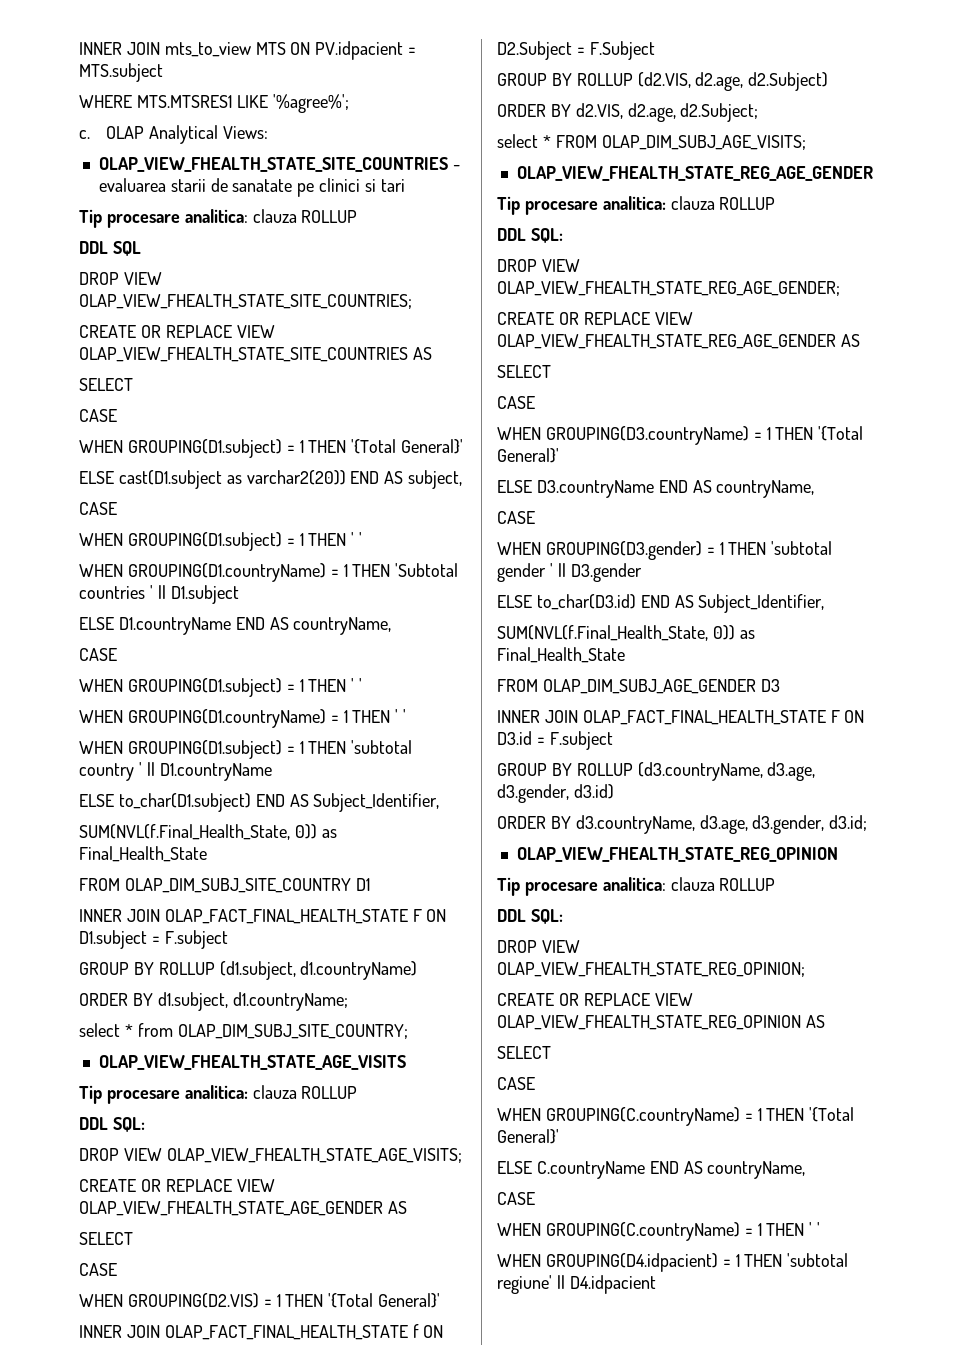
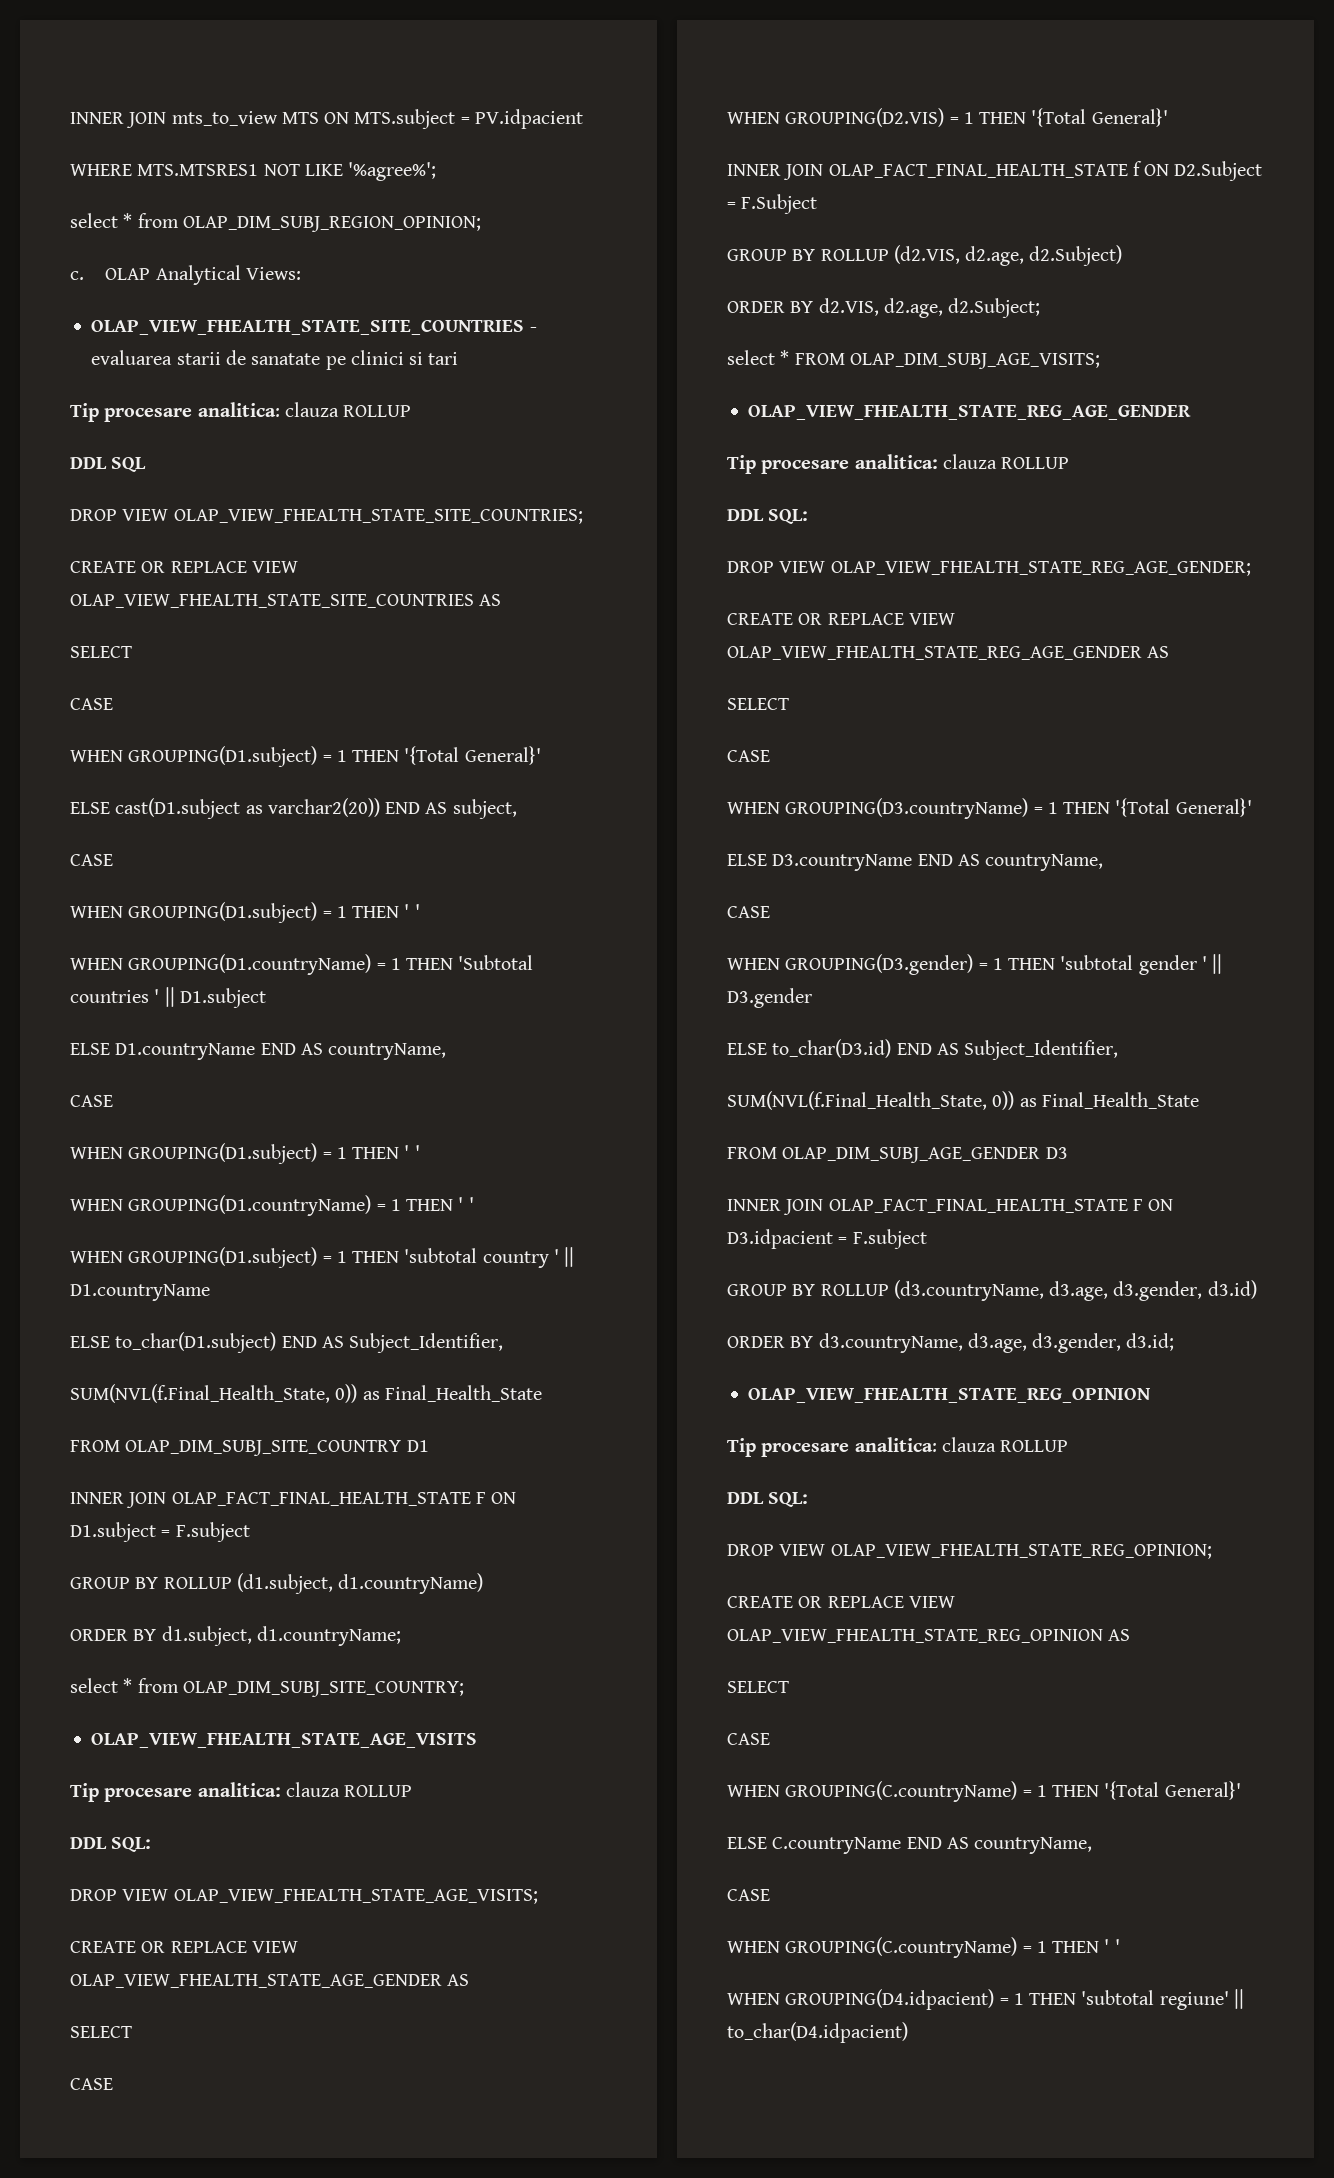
- INNER JOIN mts_to_view MTS ON PV.idpacient = MTS.subject
+ INNER JOIN mts_to_view MTS ON MTS.subject = PV.idpacient
- WHERE MTS.MTSRES1 LIKE '%agree%';
+ WHERE MTS.MTSRES1 NOT LIKE '%agree%';
+ select * from OLAP_DIM_SUBJ_REGION_OPINION;
- INNER JOIN OLAP_FACT_FINAL_HEALTH_STATE F ON D3.id = F.subject
+ INNER JOIN OLAP_FACT_FINAL_HEALTH_STATE F ON D3.idpacient = F.subject
- WHEN GROUPING(D4.idpacient) = 1 THEN 'subtotal regiune' || D4.idpacient
+ WHEN GROUPING(D4.idpacient) = 1 THEN 'subtotal regiune' || to_char(D4.idpacient)

